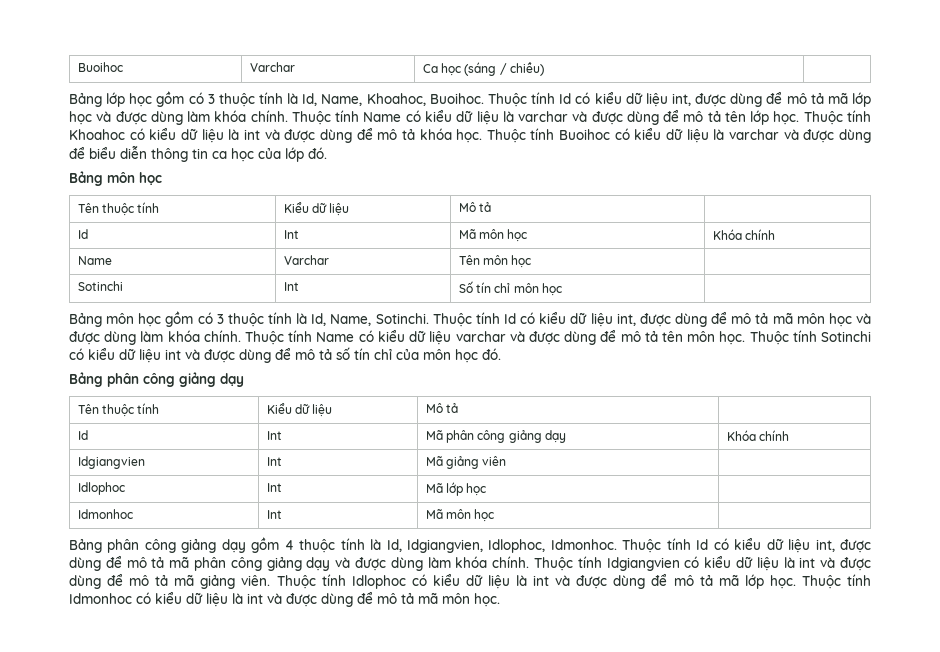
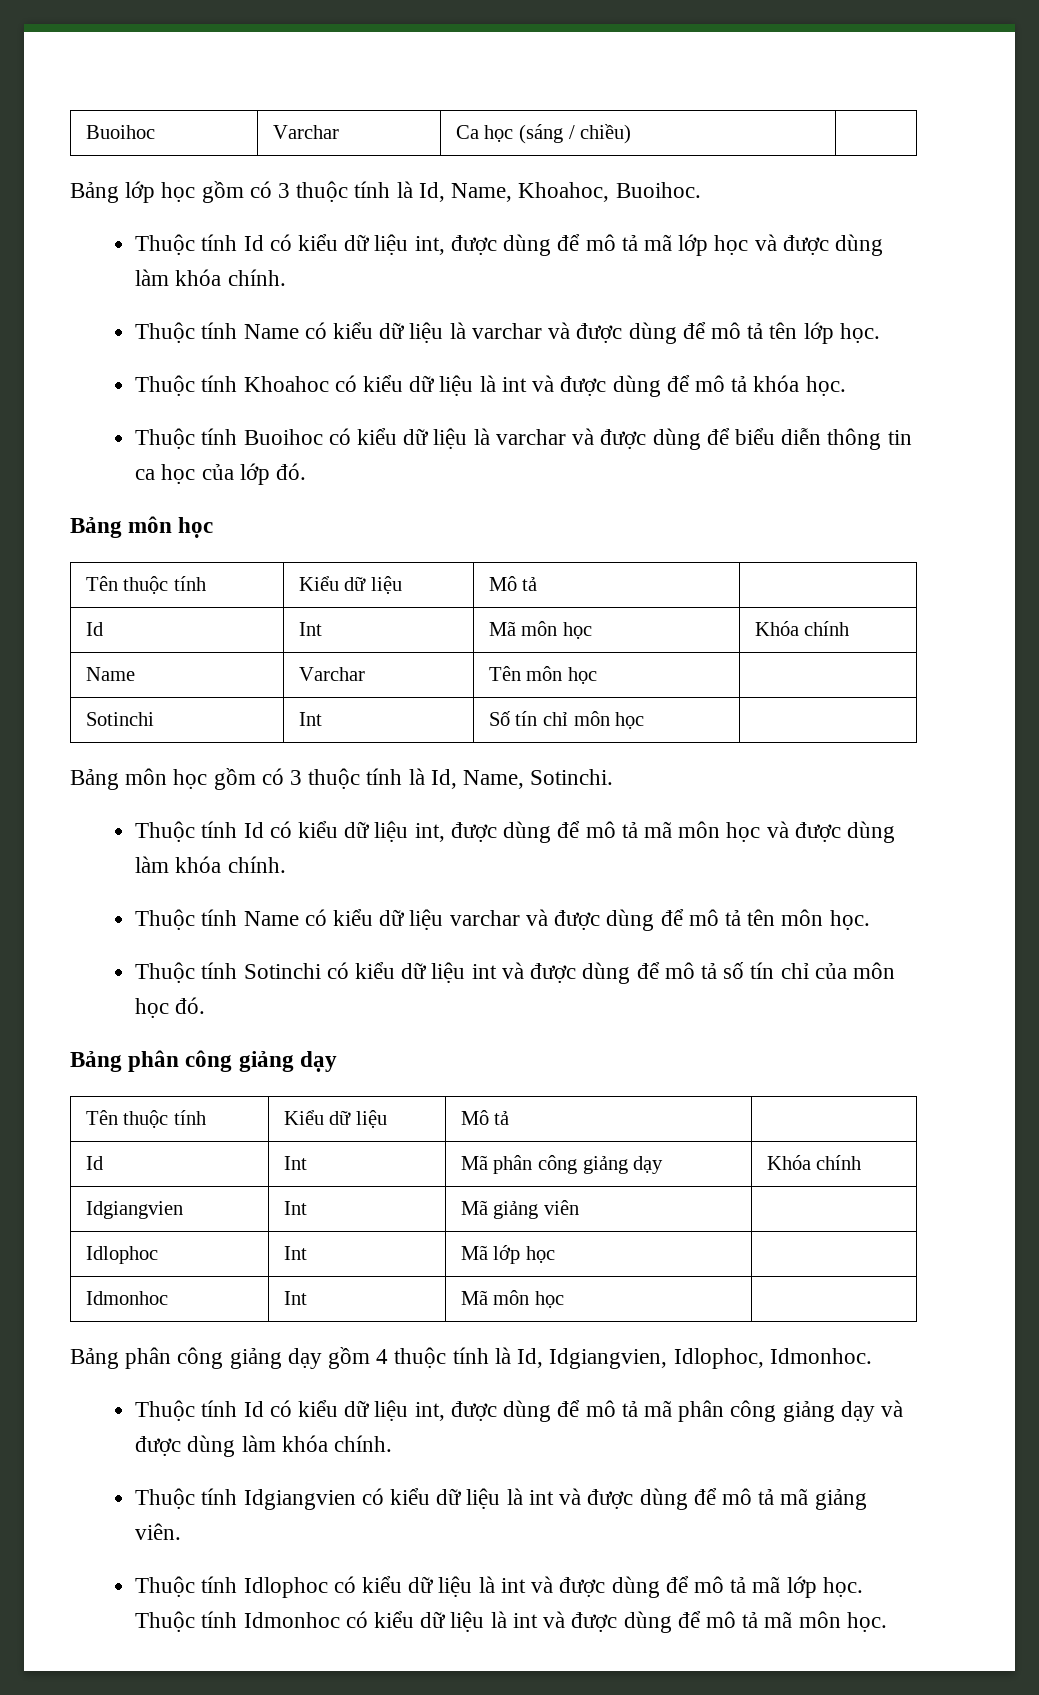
- Bảng lớp học gồm có 3 thuộc tính là Id, Name, Khoahoc, Buoihoc. Thuộc tính Id có kiểu dữ liệu int, được dùng để mô tả mã lớp học và được dùng làm khóa chính. Thuộc tính Name có kiểu dữ liệu là varchar và được dùng để mô tả tên lớp học. Thuộc tính Khoahoc có kiểu dữ liệu là int và được dùng để mô tả khóa học. Thuộc tính Buoihoc có kiểu dữ liệu là varchar và được dùng để biểu diễn thông tin ca học của lớp đó.
+ Bảng lớp học gồm có 3 thuộc tính là Id, Name, Khoahoc, Buoihoc.
+ Thuộc tính Id có kiểu dữ liệu int, được dùng để mô tả mã lớp học và được dùng làm khóa chính.
+ Thuộc tính Name có kiểu dữ liệu là varchar và được dùng để mô tả tên lớp học.
+ Thuộc tính Khoahoc có kiểu dữ liệu là int và được dùng để mô tả khóa học.
+ Thuộc tính Buoihoc có kiểu dữ liệu là varchar và được dùng để biểu diễn thông tin ca học của lớp đó.
- Bảng môn học gồm có 3 thuộc tính là Id, Name, Sotinchi. Thuộc tính Id có kiểu dữ liệu int, được dùng để mô tả mã môn học và được dùng làm khóa chính. Thuộc tính Name có kiểu dữ liệu varchar và được dùng để mô tả tên môn học. Thuộc tính Sotinchi có kiểu dữ liệu int và được dùng để mô tả số tín chỉ của môn học đó.
+ Bảng môn học gồm có 3 thuộc tính là Id, Name, Sotinchi.
+ Thuộc tính Id có kiểu dữ liệu int, được dùng để mô tả mã môn học và được dùng làm khóa chính.
+ Thuộc tính Name có kiểu dữ liệu varchar và được dùng để mô tả tên môn học.
+ Thuộc tính Sotinchi có kiểu dữ liệu int và được dùng để mô tả số tín chỉ của môn học đó.
- Bảng phân công giảng dạy gồm 4 thuộc tính là Id, Idgiangvien, Idlophoc, Idmonhoc. Thuộc tính Id có kiểu dữ liệu int, được dùng để mô tả mã phân công giảng dạy và được dùng làm khóa chính. Thuộc tính Idgiangvien có kiểu dữ liệu là int và được dùng để mô tả mã giảng viên. Thuộc tính Idlophoc có kiểu dữ liệu là int và được dùng để mô tả mã lớp học.
+ Bảng phân công giảng dạy gồm 4 thuộc tính là Id, Idgiangvien, Idlophoc, Idmonhoc.
+ Thuộc tính Id có kiểu dữ liệu int, được dùng để mô tả mã phân công giảng dạy và được dùng làm khóa chính.
+ Thuộc tính Idgiangvien có kiểu dữ liệu là int và được dùng để mô tả mã giảng viên.
+ Thuộc tính Idlophoc có kiểu dữ liệu là int và được dùng để mô tả mã lớp học.

